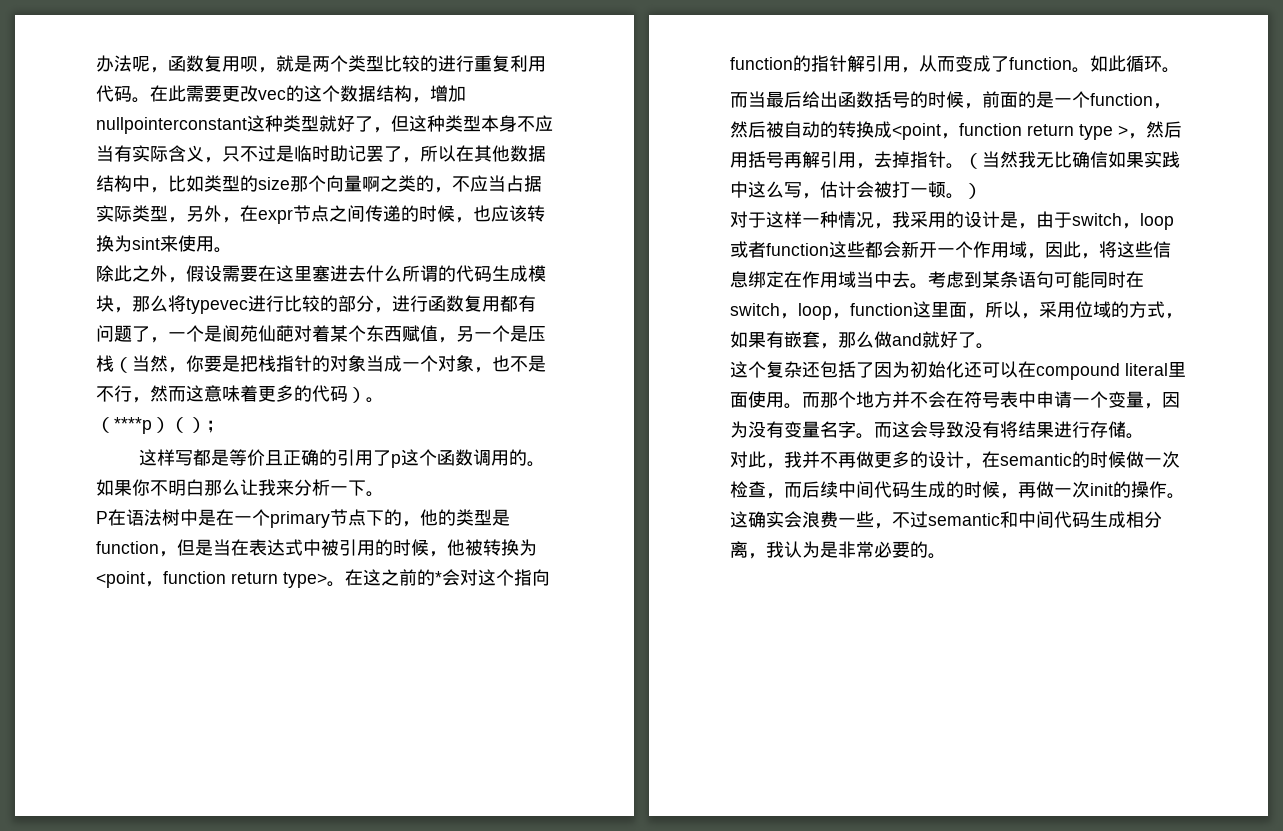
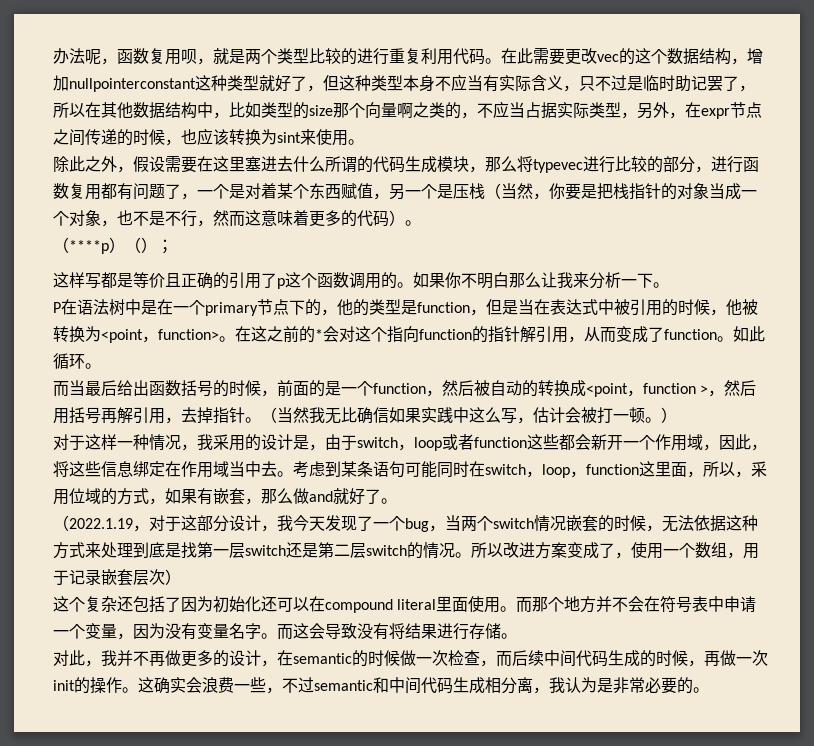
- 除此之外，假设需要在这里塞进去什么所谓的代码生成模块，那么将typevec进行比较的部分，进行函数复用都有问题了，一个是阆苑仙葩对着某个东西赋值，另一个是压栈（当然，你要是把栈指针的对象当成一个对象，也不是不行，然而这意味着更多的代码）。
+ 除此之外，假设需要在这里塞进去什么所谓的代码生成模块，那么将typevec进行比较的部分，进行函数复用都有问题了，一个是对着某个东西赋值，另一个是压栈（当然，你要是把栈指针的对象当成一个对象，也不是不行，然而这意味着更多的代码）。
- P在语法树中是在一个primary节点下的，他的类型是function，但是当在表达式中被引用的时候，他被转换为<point，function return type>。
+ P在语法树中是在一个primary节点下的，他的类型是function，但是当在表达式中被引用的时候，他被转换为<point，function>。
- 而当最后给出函数括号的时候，前面的是一个function，然后被自动的转换成<point，function return type >，然后用括号再解引用，去掉指针。
+ 而当最后给出函数括号的时候，前面的是一个function，然后被自动的转换成<point，function >，然后用括号再解引用，去掉指针。
+ （2022.1.19，对于这部分设计，我今天发现了一个bug，当两个switch情况嵌套的时候，无法依据这种方式来处理到底是找第一层switch还是第二层switch的情况。所以改进方案变成了，使用一个数组，用于记录嵌套层次）

